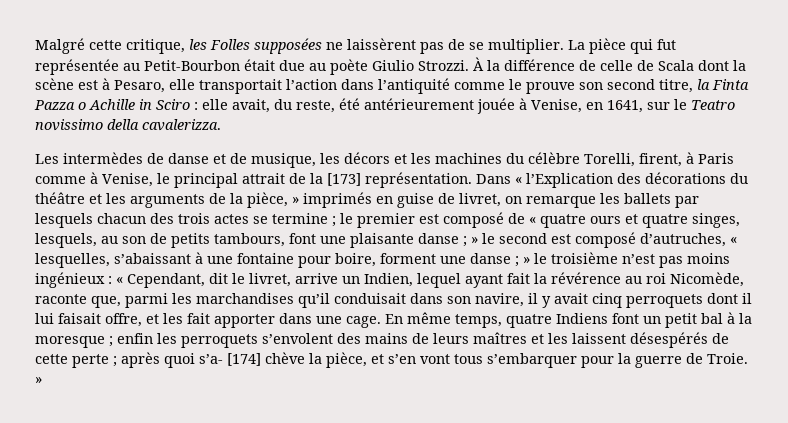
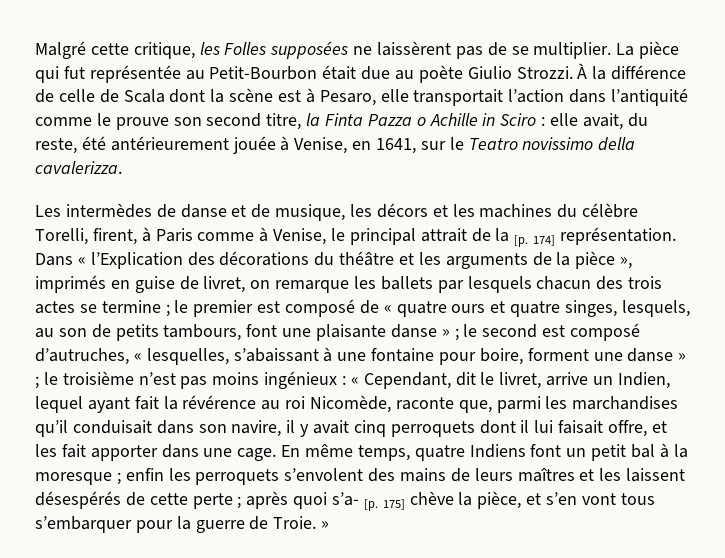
- Les intermèdes de danse et de musique, les décors et les machines du célèbre Torelli, firent, à Paris comme à Venise, le principal attrait de la [173] représentation.
+ Les intermèdes de danse et de musique, les décors et les machines du célèbre Torelli, firent, à Paris comme à Venise, le principal attrait de la [p. 174] représentation.
- Dans « l’Explication des décorations du théâtre et les arguments de la pièce, » imprimés en guise de livret, on remarque les ballets par lesquels chacun des trois actes se termine ;
+ Dans « l’Explication des décorations du théâtre et les arguments de la pièce », imprimés en guise de livret, on remarque les ballets par lesquels chacun des trois actes se termine ;
- le premier est composé de « quatre ours et quatre singes, lesquels, au son de petits tambours, font une plaisante danse ; » le second est composé d’autruches, « lesquelles, s’abaissant à une fontaine pour boire, forment une danse ; » le troisième n’est pas moins ingénieux :
+ le premier est composé de « quatre ours et quatre singes, lesquels, au son de petits tambours, font une plaisante danse » ; le second est composé d’autruches, « lesquelles, s’abaissant à une fontaine pour boire, forment une danse » ; le troisième n’est pas moins ingénieux :
- En même temps, quatre Indiens font un petit bal à la moresque ; enfin les perroquets s’envolent des mains de leurs maîtres et les laissent désespérés de cette perte ; après quoi s’a- [174] chève la pièce, et s’en vont tous s’embarquer pour la guerre de Troie. »
+ En même temps, quatre Indiens font un petit bal à la moresque ; enfin les perroquets s’envolent des mains de leurs maîtres et les laissent désespérés de cette perte ; après quoi s’a- [p. 175] chève la pièce, et s’en vont tous s’embarquer pour la guerre de Troie. »

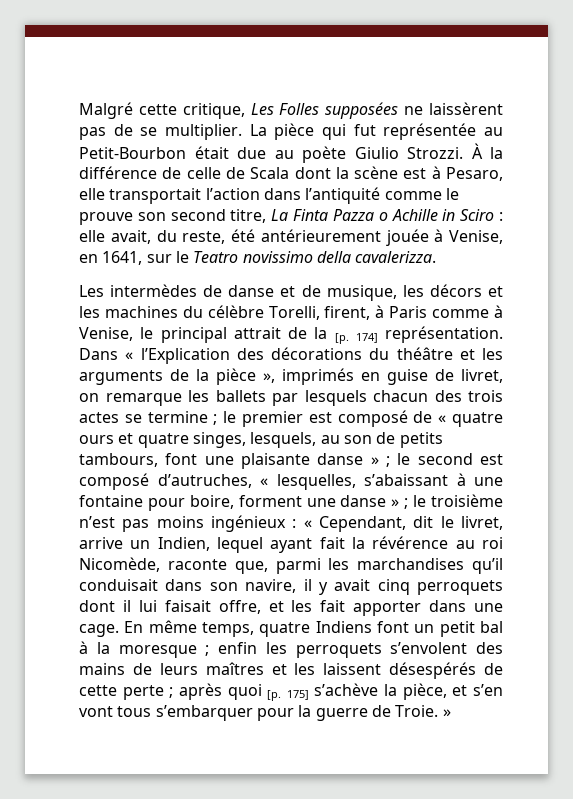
- Malgré cette critique, les Folles supposées ne laissèrent pas de se multiplier.
+ Malgré cette critique, Les Folles supposées ne laissèrent pas de se multiplier.
- À la différence de celle de Scala dont la scène est à Pesaro, elle transportait l’action dans l’antiquité comme le prouve son second titre, la Finta Pazza o Achille in Sciro : elle avait, du reste, été antérieurement jouée à Venise, en 1641, sur le Teatro novissimo della cavalerizza.
+ À la différence de celle de Scala dont la scène est à Pesaro, elle transportait l’action dans l’antiquité comme le prouve son second titre, La Finta Pazza o Achille in Sciro : elle avait, du reste, été antérieurement jouée à Venise, en 1641, sur le Teatro novissimo della cavalerizza.
- En même temps, quatre Indiens font un petit bal à la moresque ; enfin les perroquets s’envolent des mains de leurs maîtres et les laissent désespérés de cette perte ; après quoi s’a- [p. 175] chève la pièce, et s’en vont tous s’embarquer pour la guerre de Troie. »
+ En même temps, quatre Indiens font un petit bal à la moresque ; enfin les perroquets s’envolent des mains de leurs maîtres et les laissent désespérés de cette perte ; après quoi [p. 175] s’achève la pièce, et s’en vont tous s’embarquer pour la guerre de Troie. »

